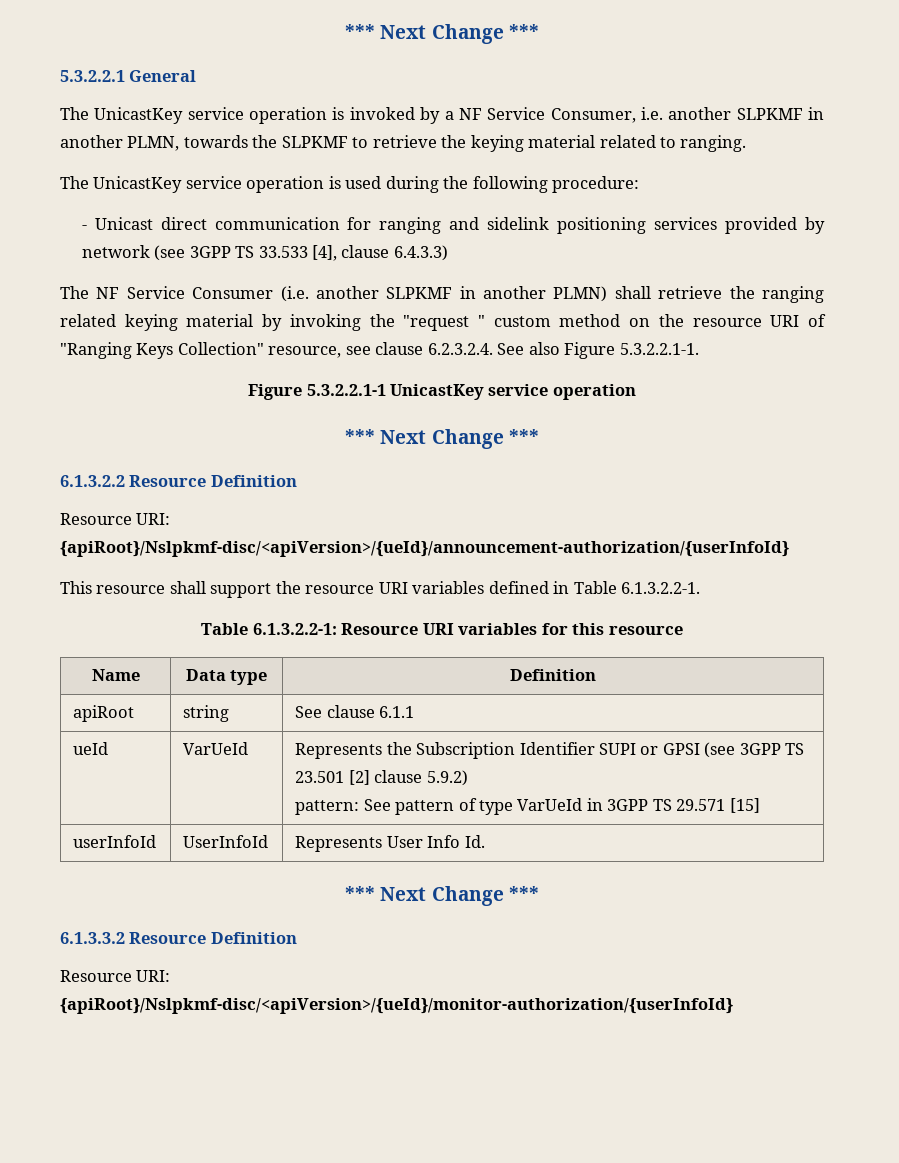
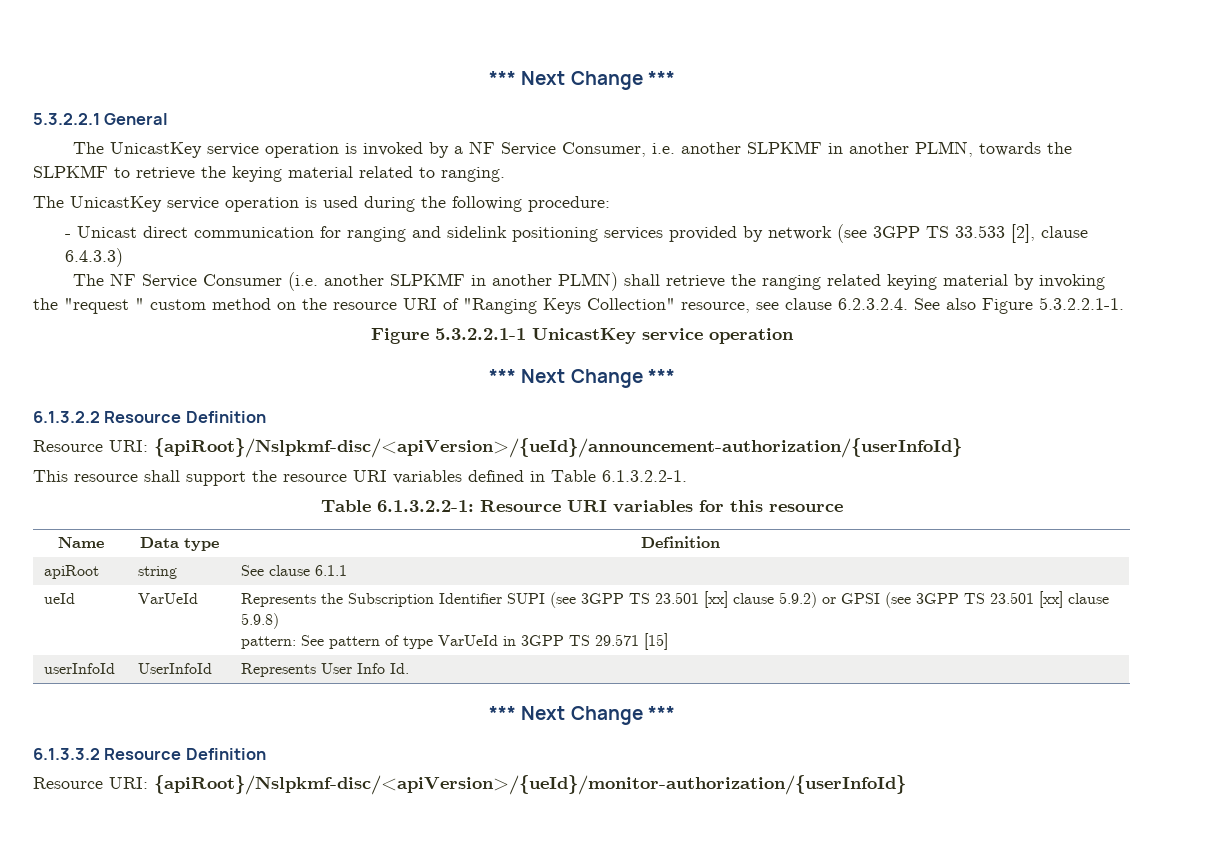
- - Unicast direct communication for ranging and sidelink positioning services provided by network (see 3GPP TS 33.533 [4], clause 6.4.3.3)
+ - Unicast direct communication for ranging and sidelink positioning services provided by network (see 3GPP TS 33.533 [2], clause 6.4.3.3)
- ueId | VarUeId | Represents the Subscription Identifier SUPI or GPSI (see 3GPP TS 23.501 [2] clause 5.9.2)
+ ueId | VarUeId | Represents the Subscription Identifier SUPI (see 3GPP TS 23.501 [xx] clause 5.9.2) or GPSI (see 3GPP TS 23.501 [xx] clause 5.9.8)

